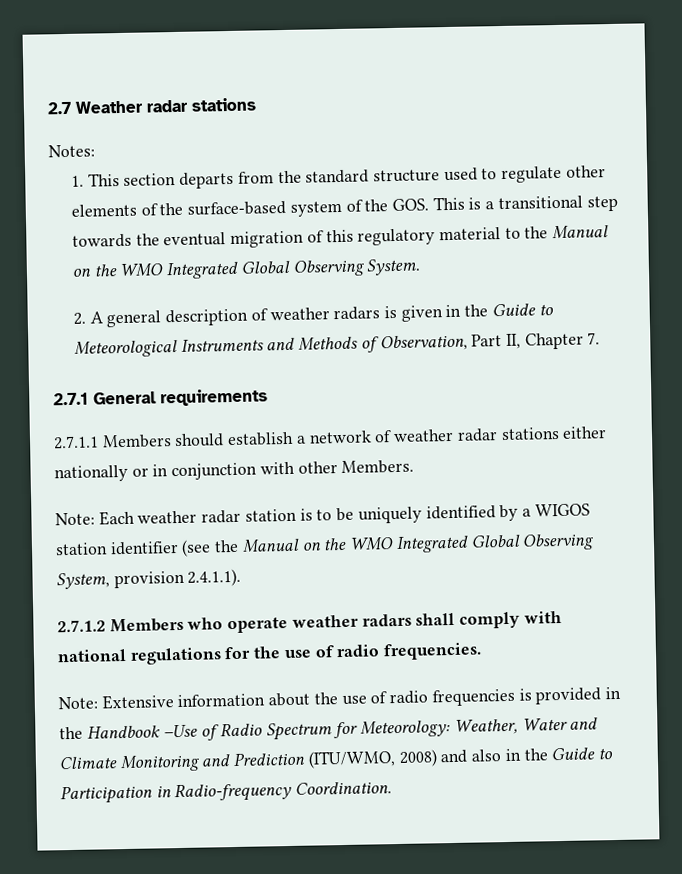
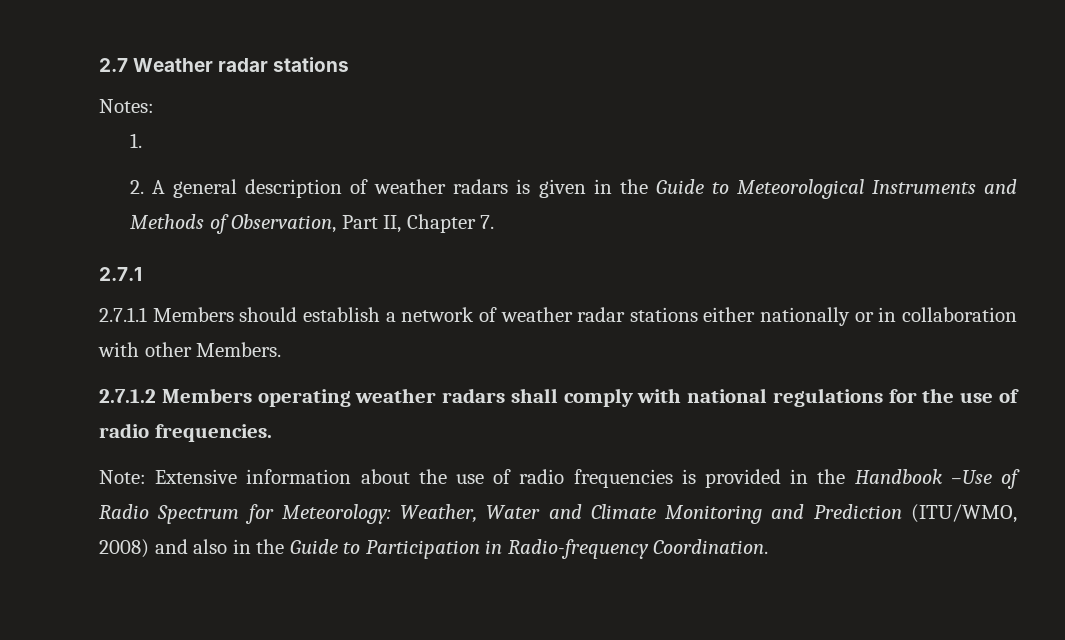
- 1. This section departs from the standard structure used to regulate other elements of the surface-based system of the GOS. This is a transitional step towards the eventual migration of this regulatory material to the Manual on the WMO Integrated Global Observing System.
+ 1.
- 2.7.1 General requirements
+ 2.7.1
- 2.7.1.1 Members should establish a network of weather radar stations either nationally or in conjunction with other Members.
+ 2.7.1.1 Members should establish a network of weather radar stations either nationally or in collaboration with other Members.
- Note: Each weather radar station is to be uniquely identified by a WIGOS station identifier (see the Manual on the WMO Integrated Global Observing System, provision 2.4.1.1).
- 2.7.1.2 Members who operate weather radars shall comply with national regulations for the use of radio frequencies.
+ 2.7.1.2 Members operating weather radars shall comply with national regulations for the use of radio frequencies.

